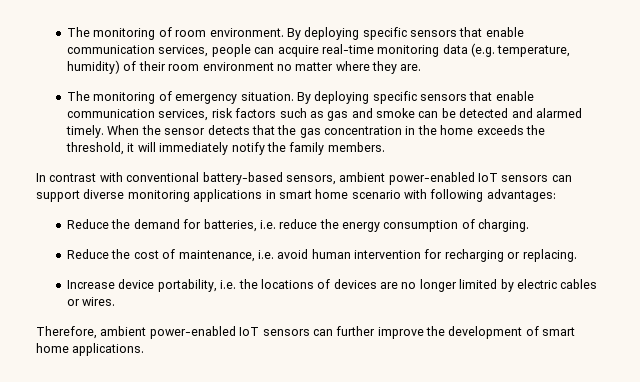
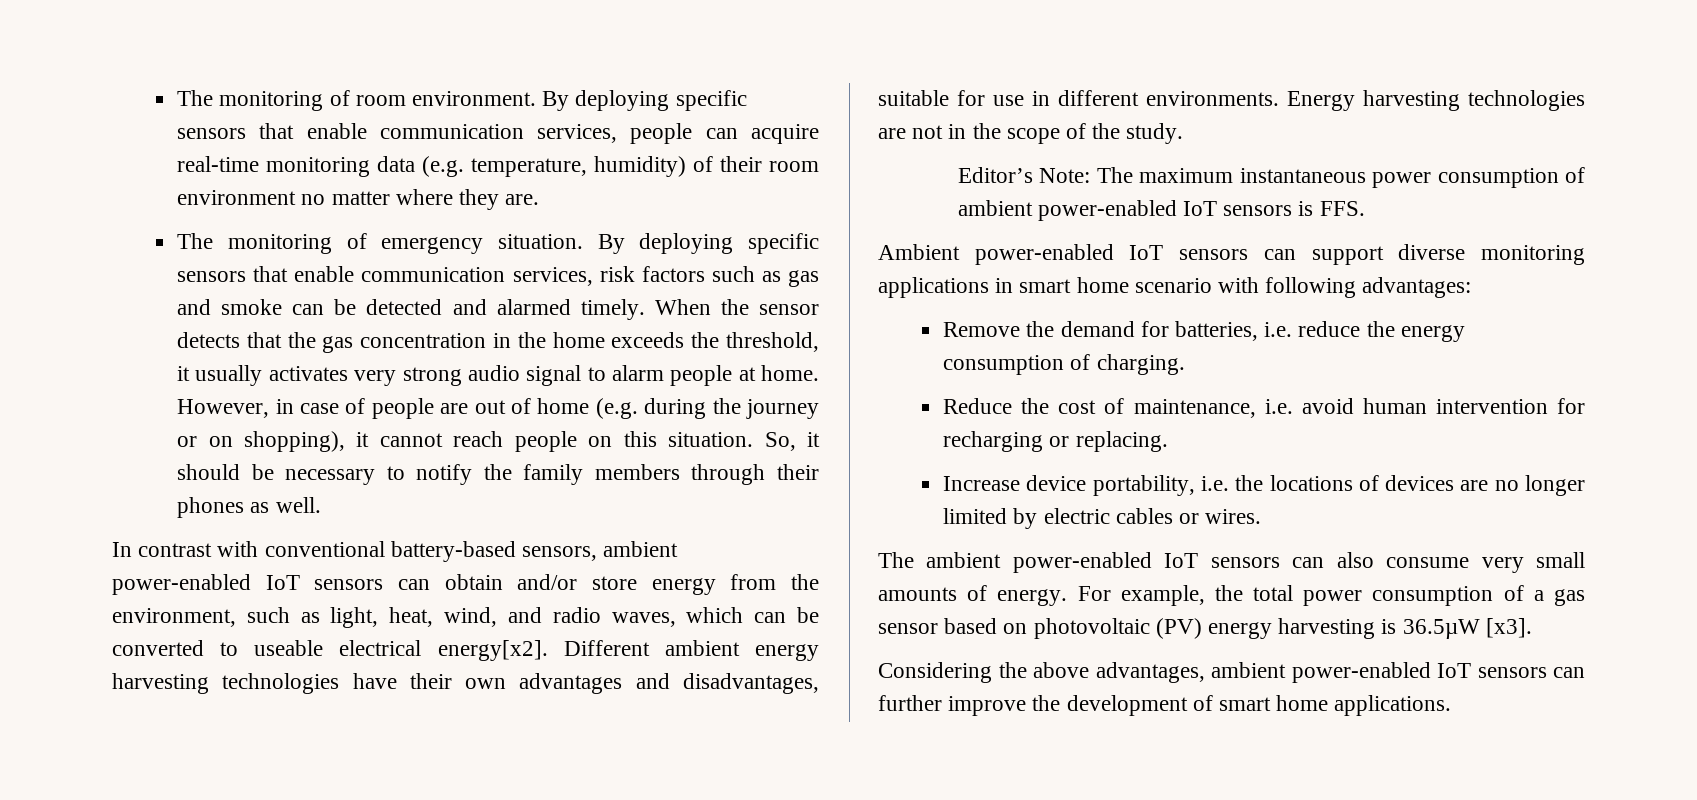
- When the sensor detects that the gas concentration in the home exceeds the threshold, it will immediately notify the family members.
+ When the sensor detects that the gas concentration in the home exceeds the threshold, it usually activates very strong audio signal to alarm people at home. However, in case of people are out of home (e.g. during the journey or on shopping), it cannot reach people on this situation. So, it should be necessary to notify the family members through their phones as well.
- In contrast with conventional battery-based sensors, ambient power-enabled IoT sensors can support diverse monitoring applications in smart home scenario with following advantages:
+ In contrast with conventional battery-based sensors, ambient power-enabled IoT sensors can obtain and/or store energy from the environment, such as light, heat, wind, and radio waves, which can be converted to useable electrical energy[x2]. Different ambient energy harvesting technologies have their own advantages and disadvantages, suitable for use in different environments. Energy harvesting technologies are not in the scope of the study.
+ Editor’s Note: The maximum instantaneous power consumption of ambient power-enabled IoT sensors is FFS.
+ Ambient power-enabled IoT sensors can support diverse monitoring applications in smart home scenario with following advantages:
- Reduce the demand for batteries, i.e. reduce the energy consumption of charging.
+ Remove the demand for batteries, i.e. reduce the energy consumption of charging.
- Therefore, ambient power-enabled IoT sensors can further improve the development of smart home applications.
+ The ambient power-enabled IoT sensors can also consume very small amounts of energy. For example, the total power consumption of a gas sensor based on photovoltaic (PV) energy harvesting is 36.5µW [x3].
+ Considering the above advantages, ambient power-enabled IoT sensors can further improve the development of smart home applications.

